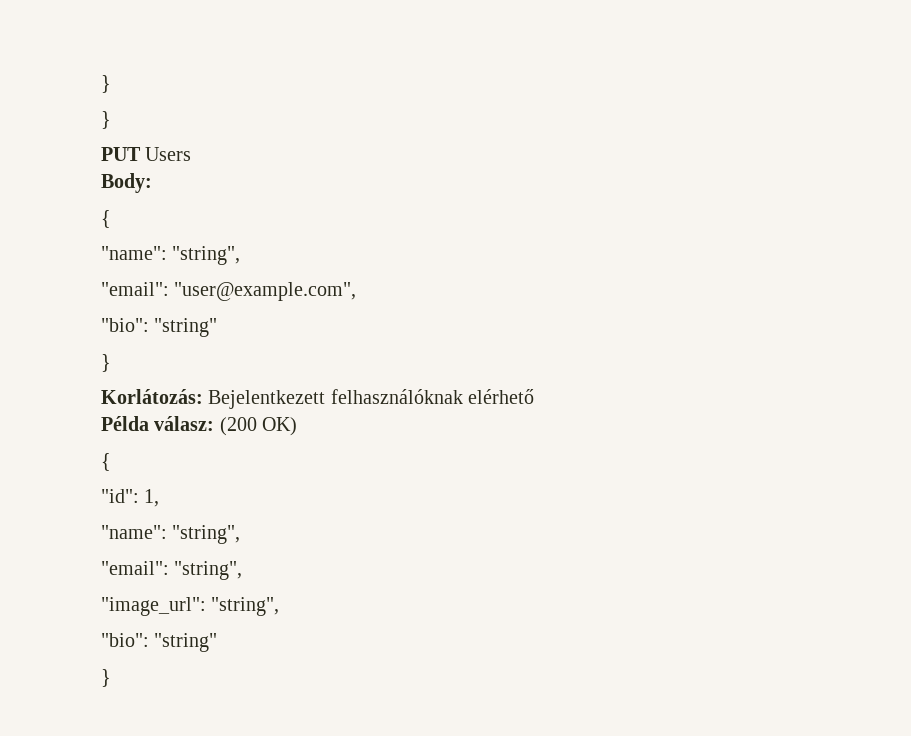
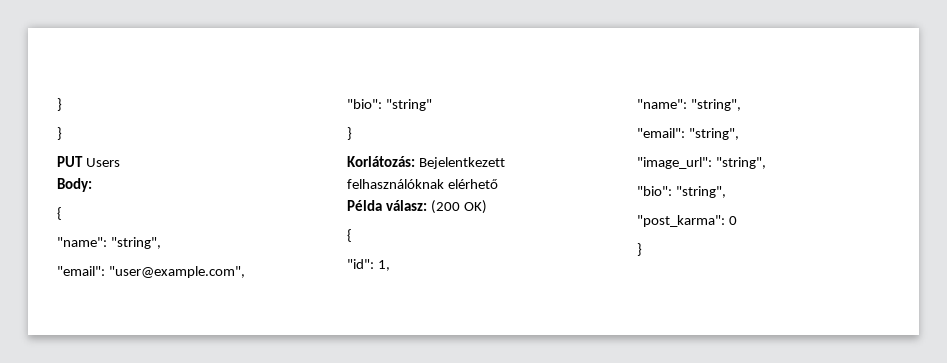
  "image_url": "string",
- "bio": "string"
+ "bio": "string",
+ "post_karma": 0

